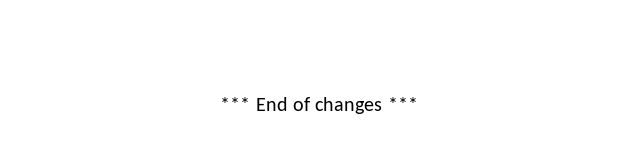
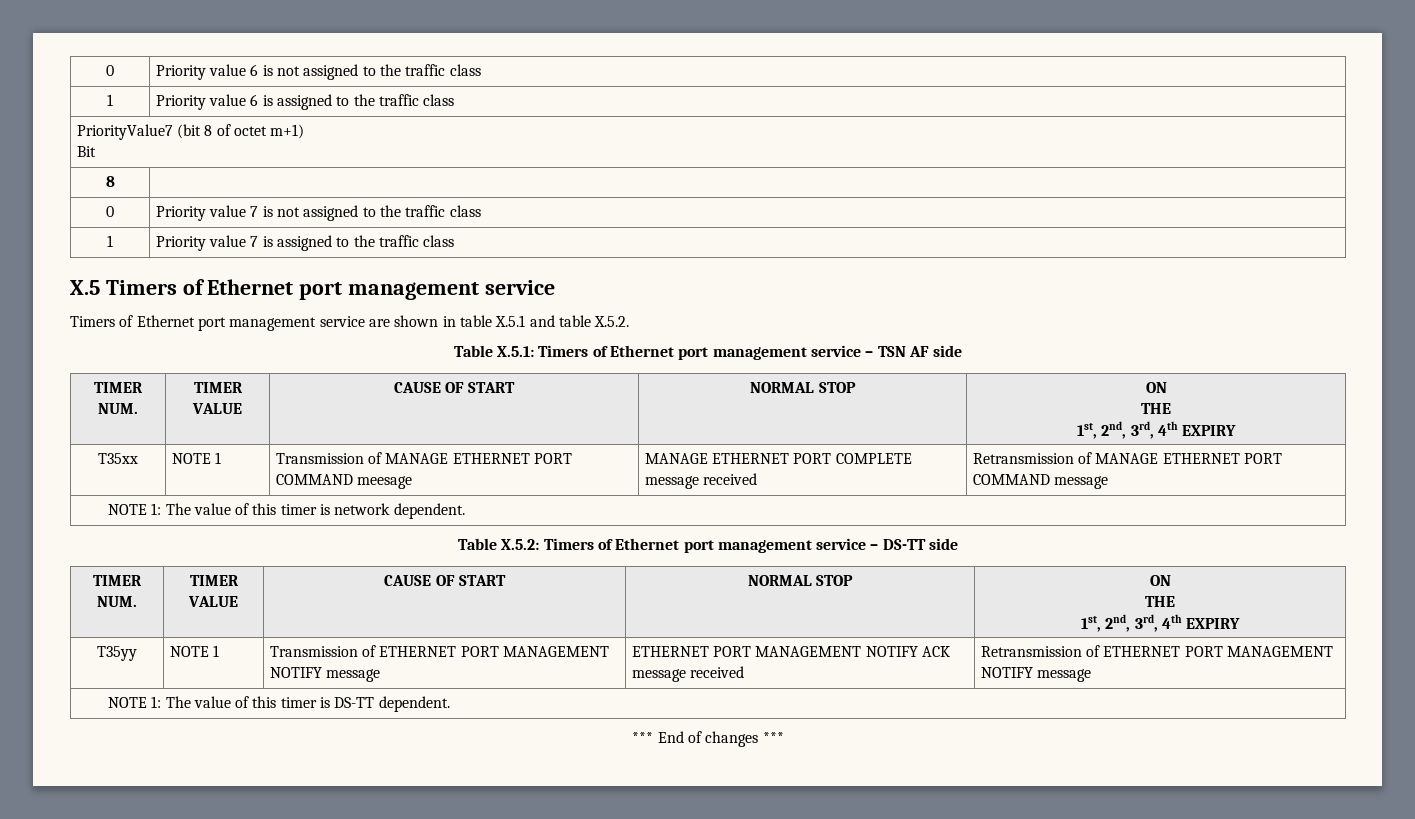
+ 0 | Priority value 6 is not assigned to the traffic class
+ 1 | Priority value 6 is assigned to the traffic class
+ PriorityValue7 (bit 8 of octet m+1)
+ Bit
+ 8 |
+ 0 | Priority value 7 is not assigned to the traffic class
+ 1 | Priority value 7 is assigned to the traffic class
+ X.5 Timers of Ethernet port management service
+ Timers of Ethernet port management service are shown in table X.5.1 and table X.5.2.
+ Table X.5.1: Timers of Ethernet port management service – TSN AF side
+ TIMER NUM. | TIMER VALUE | CAUSE OF START | NORMAL STOP | ON
+ THE
+ 1st, 2nd, 3rd, 4th EXPIRY
+ T35xx | NOTE 1 | Transmission of MANAGE ETHERNET PORT COMMAND meesage | MANAGE ETHERNET PORT COMPLETE message received | Retransmission of MANAGE ETHERNET PORT COMMAND message
+ NOTE 1: The value of this timer is network dependent.
+ Table X.5.2: Timers of Ethernet port management service – DS-TT side
+ TIMER NUM. | TIMER VALUE | CAUSE OF START | NORMAL STOP | ON
+ THE
+ 1st, 2nd, 3rd, 4th EXPIRY
+ T35yy | NOTE 1 | Transmission of ETHERNET PORT MANAGEMENT NOTIFY message | ETHERNET PORT MANAGEMENT NOTIFY ACK message received | Retransmission of ETHERNET PORT MANAGEMENT NOTIFY message
+ NOTE 1: The value of this timer is DS-TT dependent.

